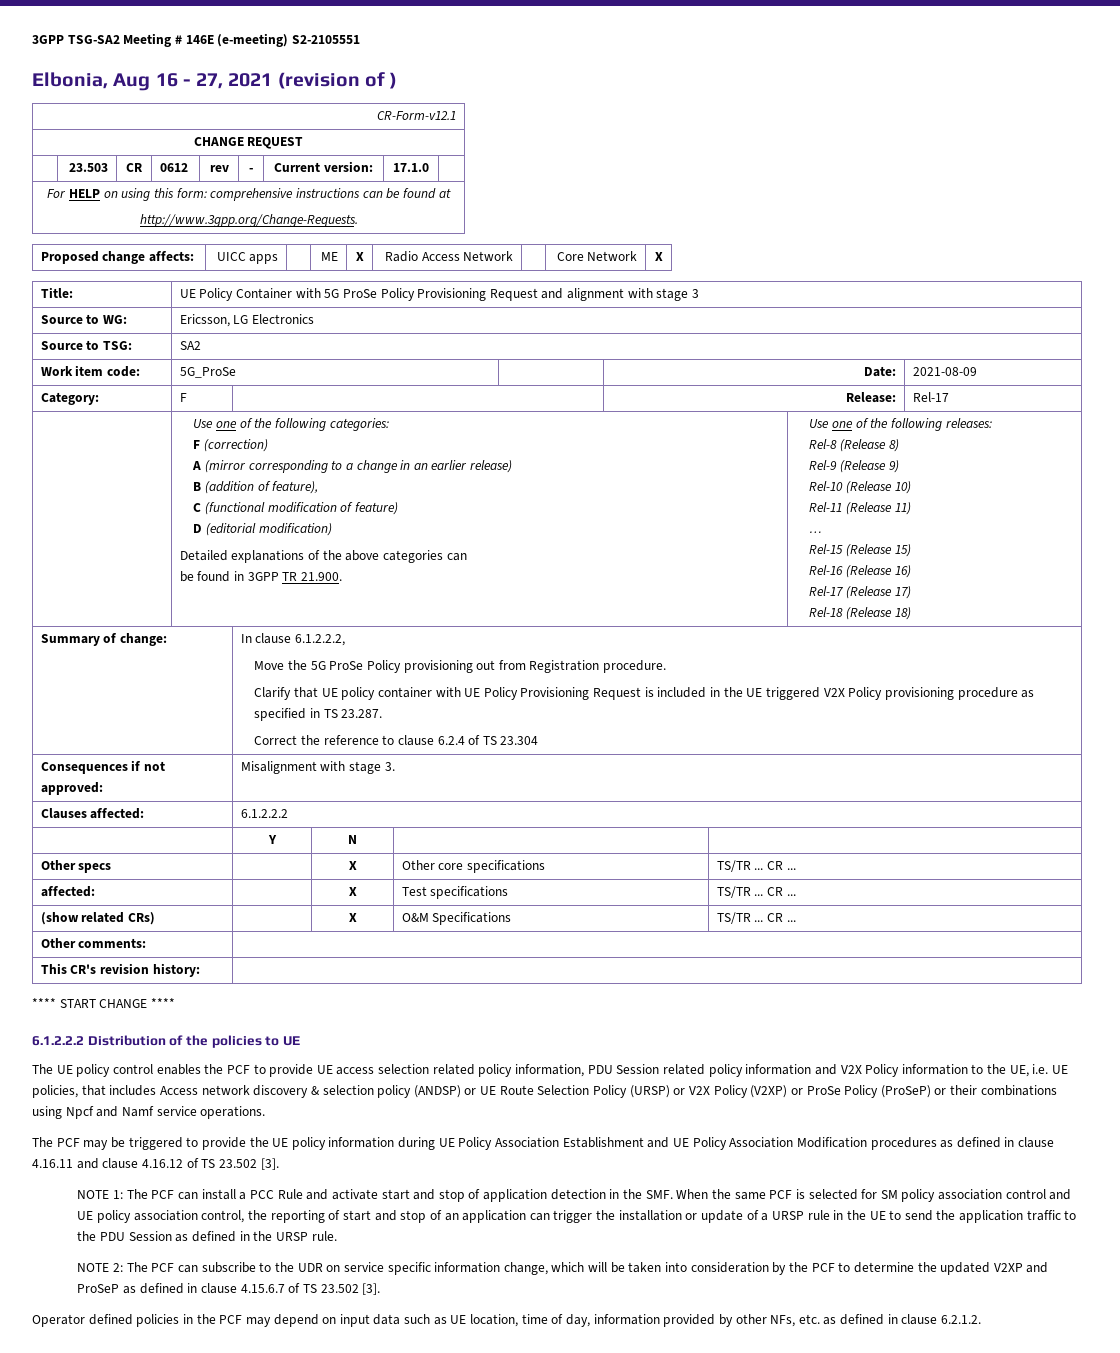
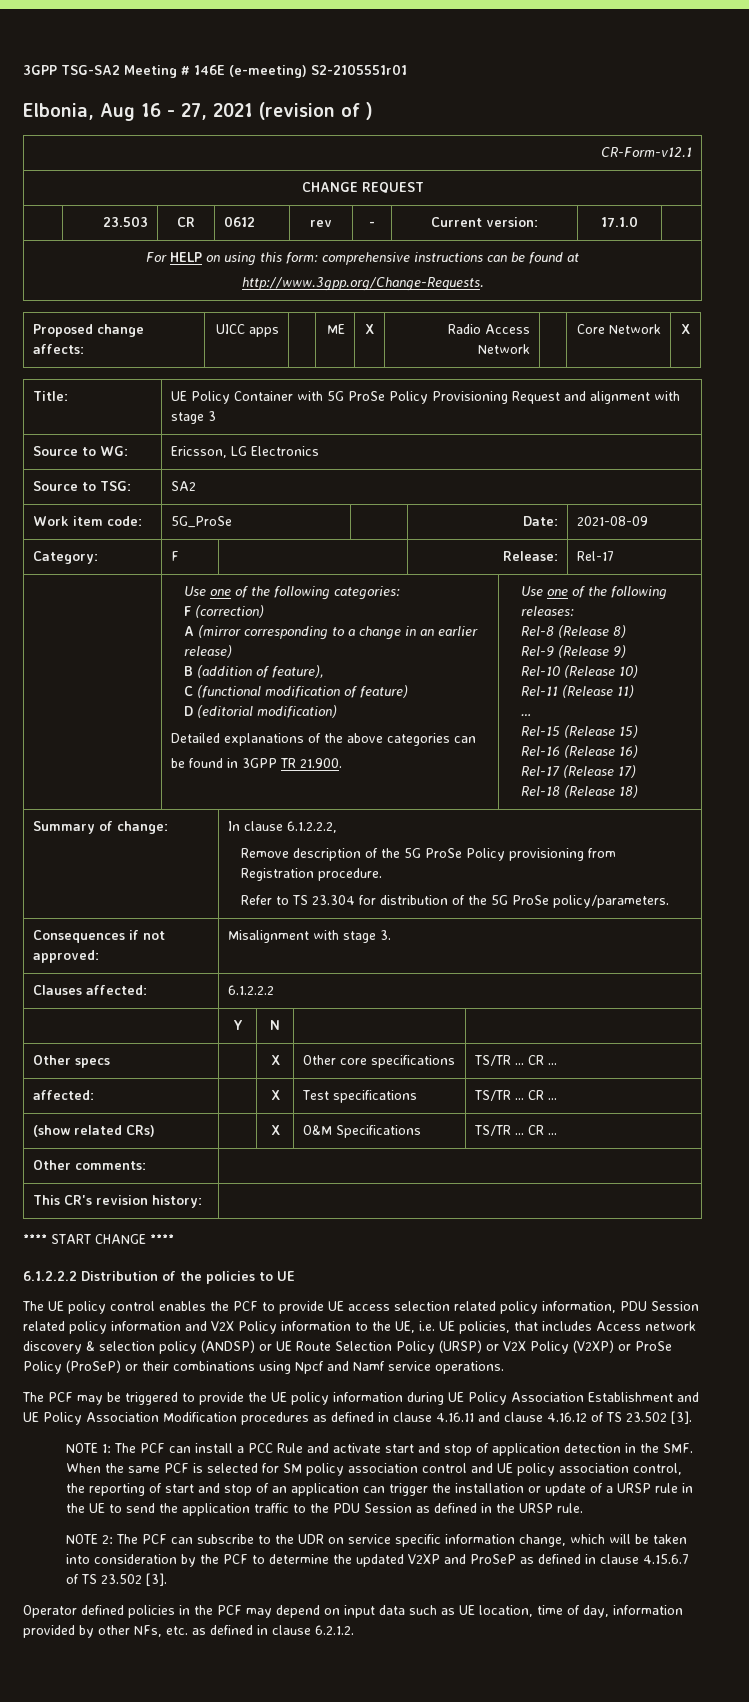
- 3GPP TSG-SA2 Meeting # 146E (e-meeting) S2-2105551
+ 3GPP TSG-SA2 Meeting # 146E (e-meeting) S2-2105551r01
- Move the 5G ProSe Policy provisioning out from Registration procedure.
+ Remove description of the 5G ProSe Policy provisioning from Registration procedure.
- Clarify that UE policy container with UE Policy Provisioning Request is included in the UE triggered V2X Policy provisioning procedure as specified in TS 23.287.
- Correct the reference to clause 6.2.4 of TS 23.304
+ Refer to TS 23.304 for distribution of the 5G ProSe policy/parameters.

